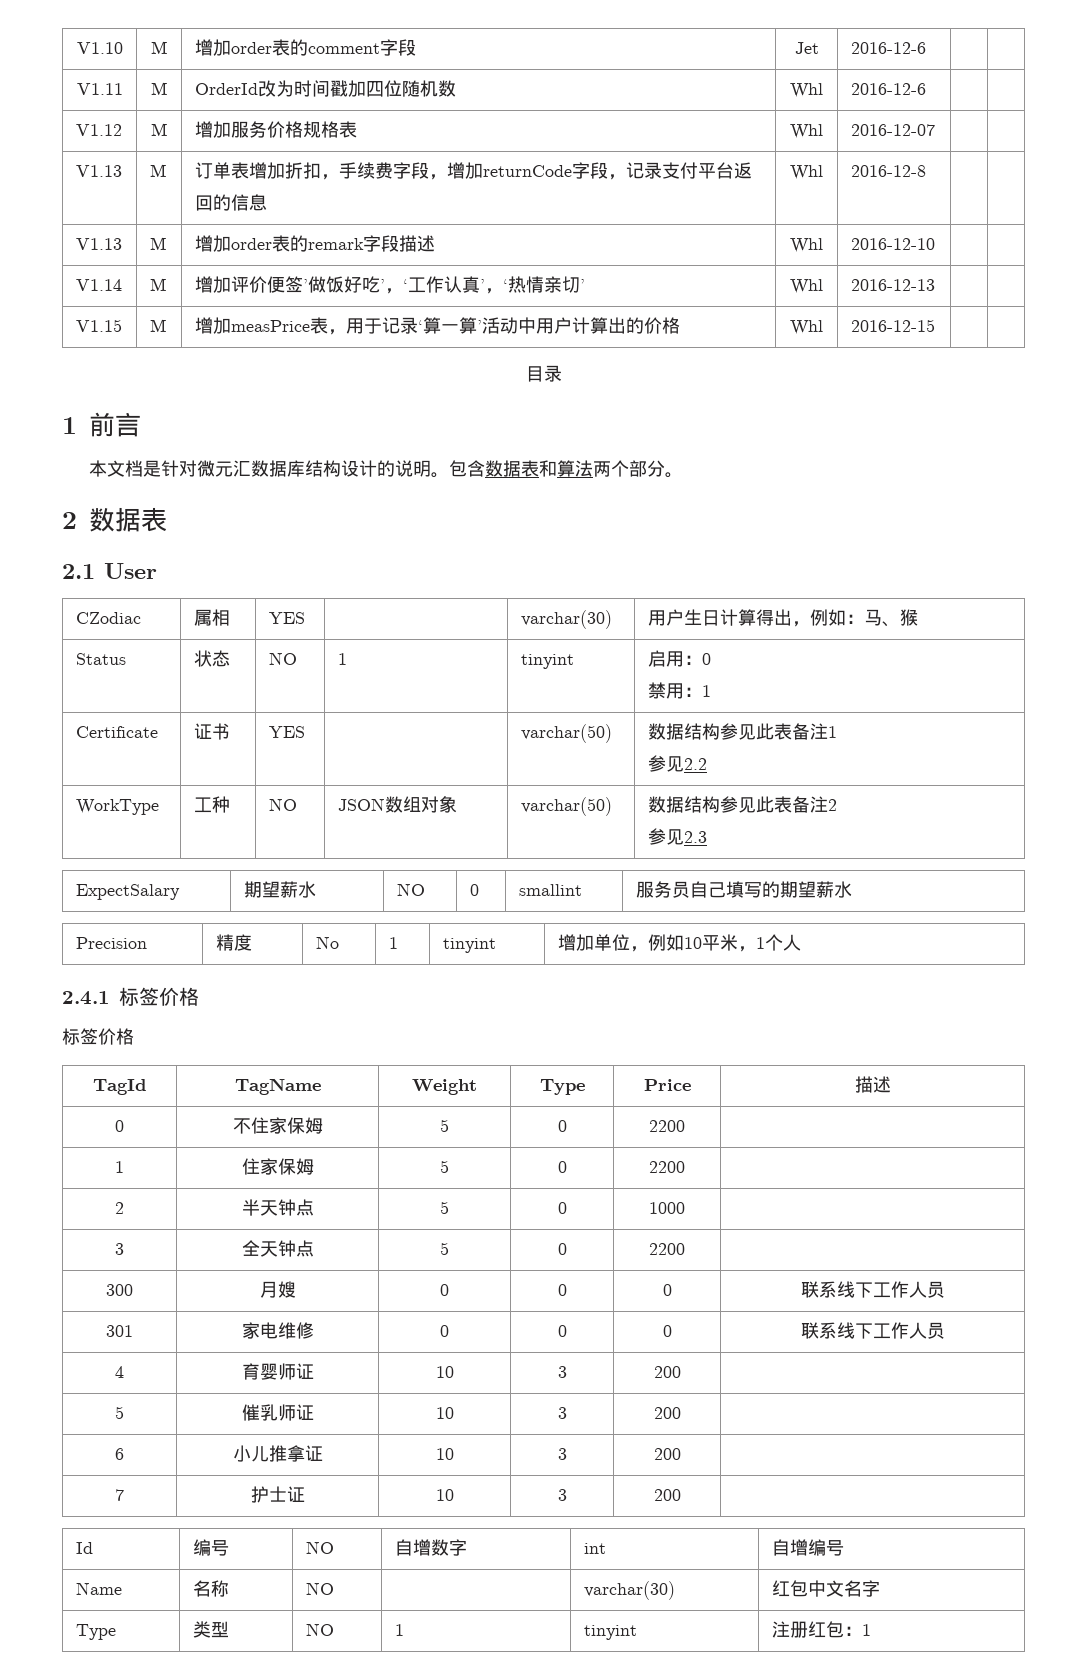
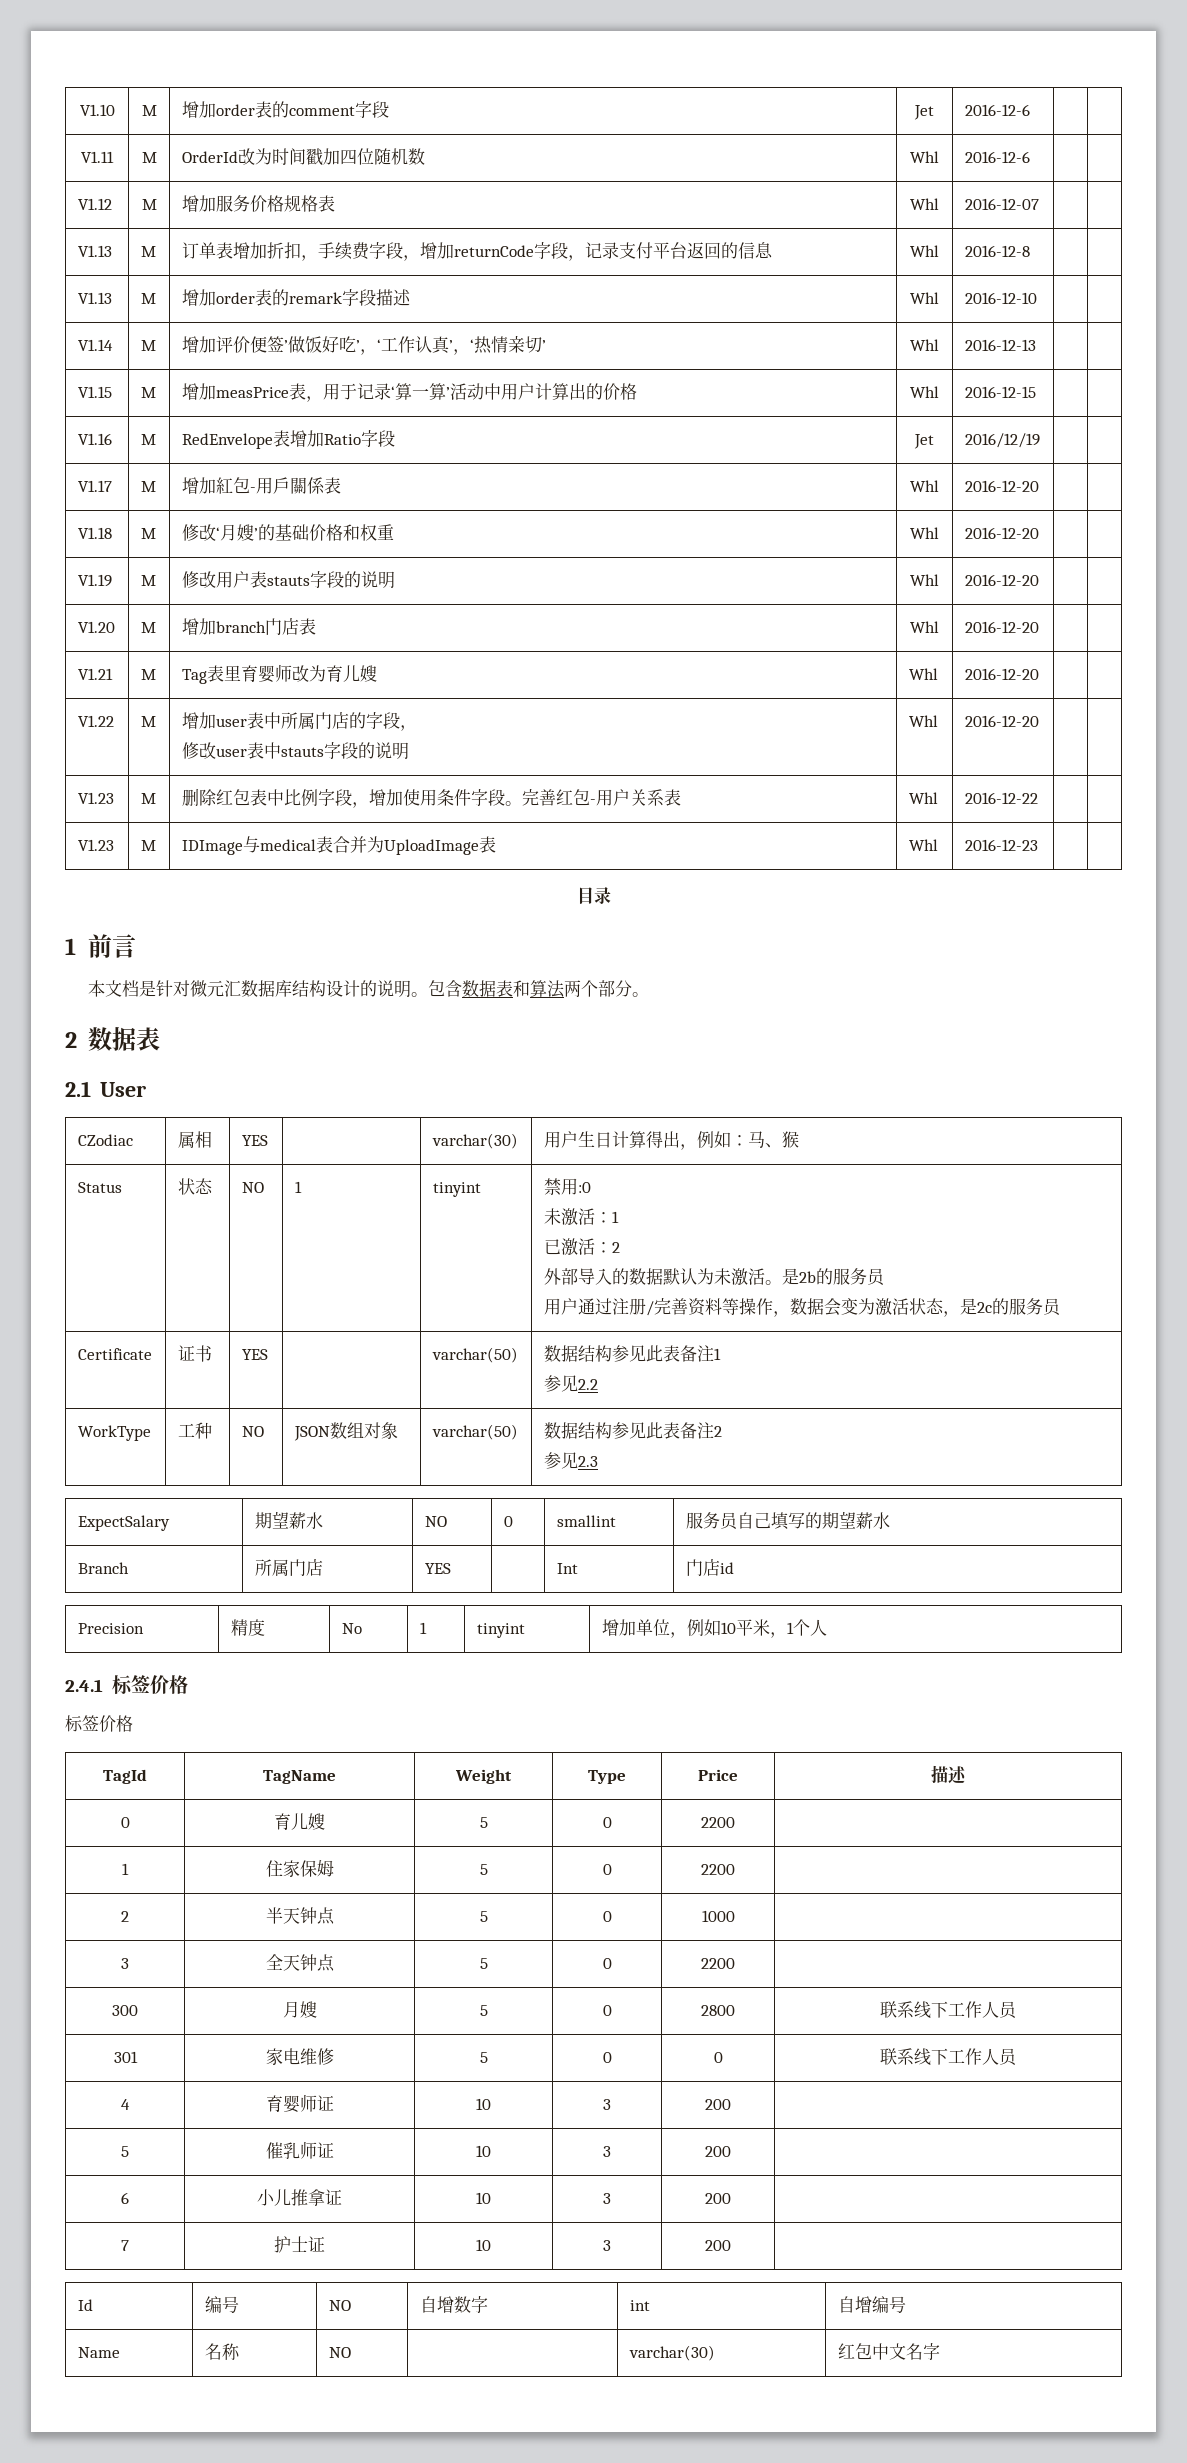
+ V1.16 | M | RedEnvelope表增加Ratio字段 | Jet | 2016/12/19 | |
+ V1.17 | M | 增加紅包-用戶關係表 | Whl | 2016-12-20 | |
+ V1.18 | M | 修改‘月嫂’的基础价格和权重 | Whl | 2016-12-20 | |
+ V1.19 | M | 修改用户表stauts字段的说明 | Whl | 2016-12-20 | |
+ V1.20 | M | 增加branch门店表 | Whl | 2016-12-20 | |
+ V1.21 | M | Tag表里育婴师改为育儿嫂 | Whl | 2016-12-20 | |
+ V1.22 | M | 增加user表中所属门店的字段，
+ 修改user表中stauts字段的说明 | Whl | 2016-12-20 | |
+ V1.23 | M | 删除红包表中比例字段，增加使用条件字段。完善红包-用户关系表 | Whl | 2016-12-22 | |
+ V1.23 | M | IDImage与medical表合并为UploadImage表 | Whl | 2016-12-23 | |
- Status | 状态 | NO | 1 | tinyint | 启用：0
- 禁用：1
+ Status | 状态 | NO | 1 | tinyint | 禁用:0
+ 未激活：1
+ 已激活：2
+ 外部导入的数据默认为未激活。是2b的服务员
+ 用户通过注册/完善资料等操作，数据会变为激活状态，是2c的服务员
+ Branch | 所属门店 | YES | | Int | 门店id
- 0 | 不住家保姆 | 5 | 0 | 2200 |
+ 0 | 育儿嫂 | 5 | 0 | 2200 |
- 300 | 月嫂 | 0 | 0 | 0 | 联系线下工作人员
+ 300 | 月嫂 | 5 | 0 | 2800 | 联系线下工作人员
- 301 | 家电维修 | 0 | 0 | 0 | 联系线下工作人员
+ 301 | 家电维修 | 5 | 0 | 0 | 联系线下工作人员
- Type | 类型 | NO | 1 | tinyint | 注册红包：1

